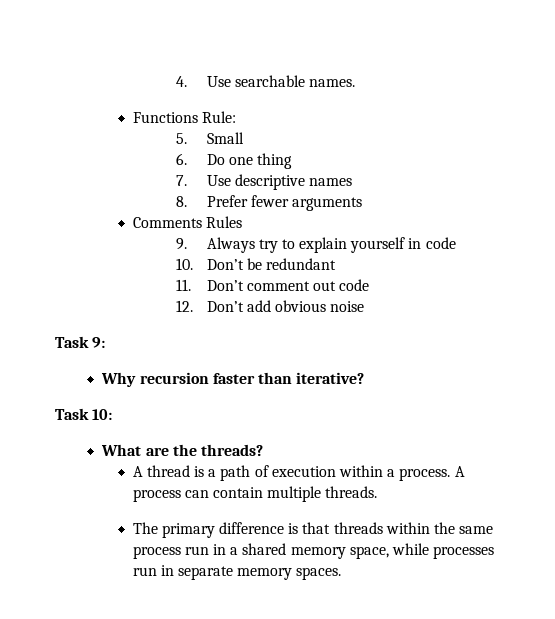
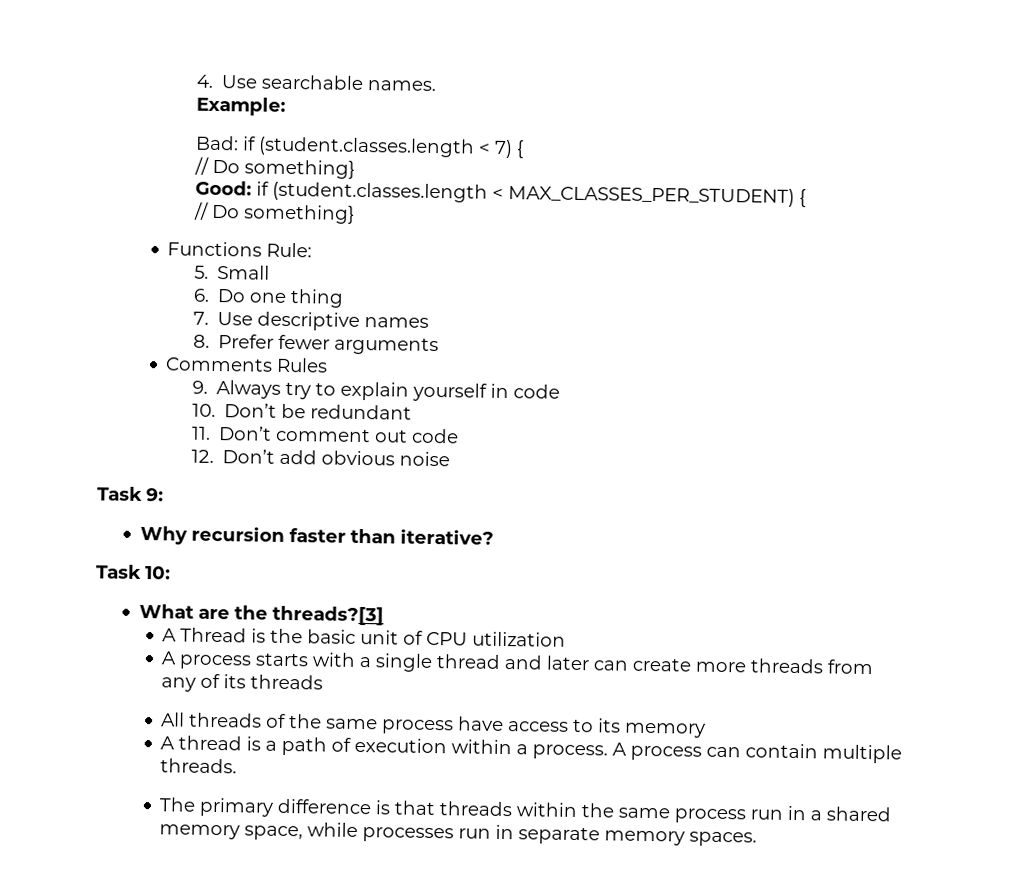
+ Example:
+ Bad: if (student.classes.length < 7) {
+ // Do something}
+ Good: if (student.classes.length < MAX_CLASSES_PER_STUDENT) {
+ // Do something}
- What are the threads?
+ What are the threads?[3]
+ A Thread is the basic unit of CPU utilization
+ A process starts with a single thread and later can create more threads from any of its threads
+ All threads of the same process have access to its memory

